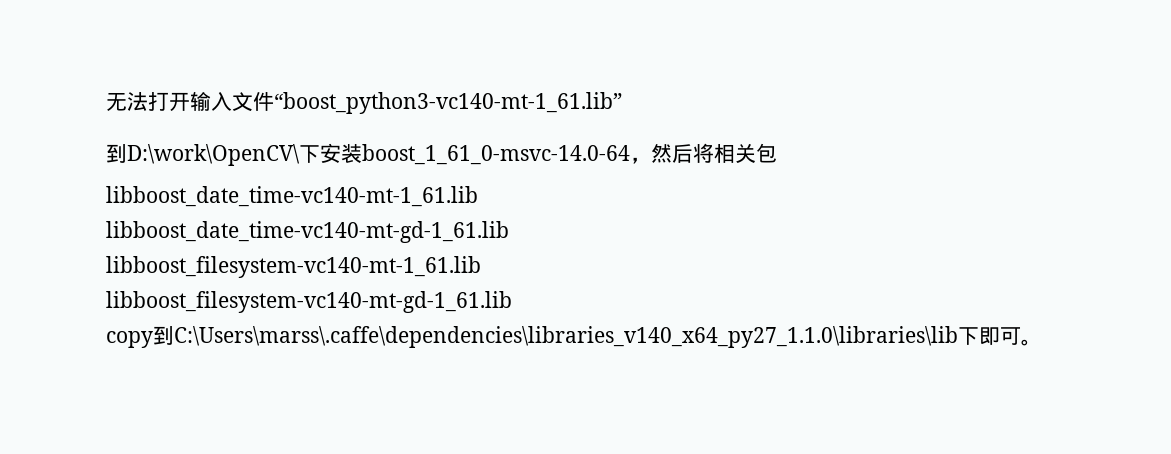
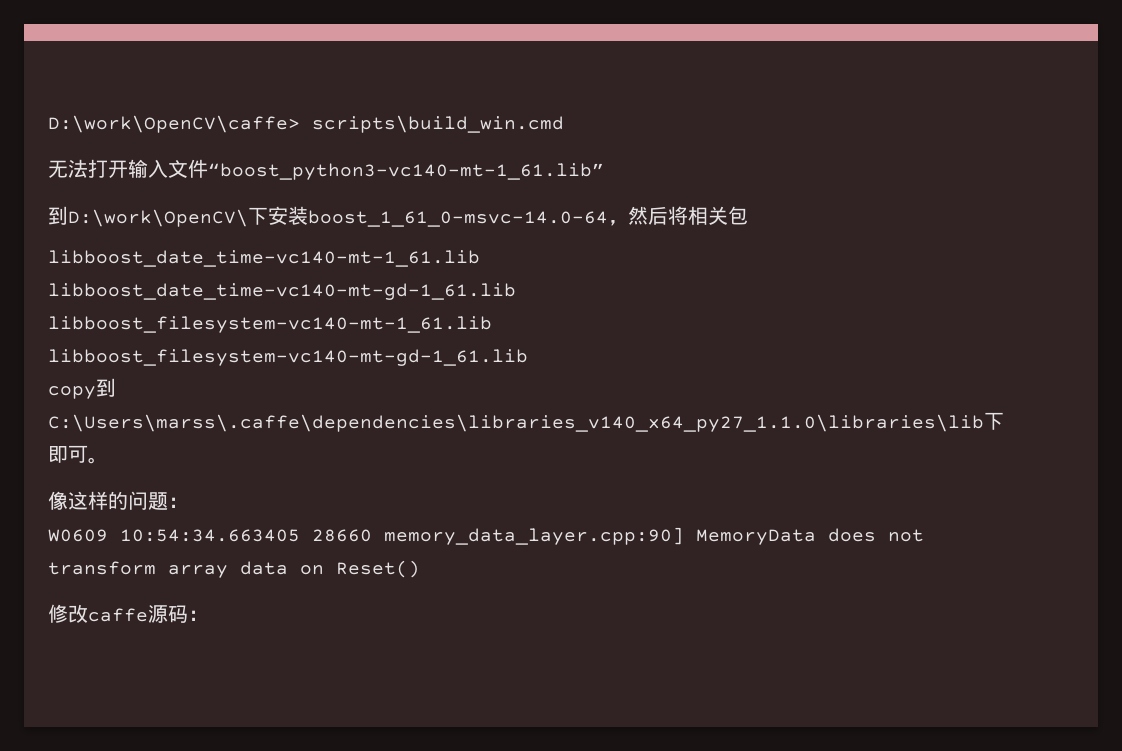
+ D:\work\OpenCV\caffe> scripts\build_win.cmd
+ 像这样的问题：
+ W0609 10:54:34.663405 28660 memory_data_layer.cpp:90] MemoryData does not transform array data on Reset()
+ 修改caffe源码：

